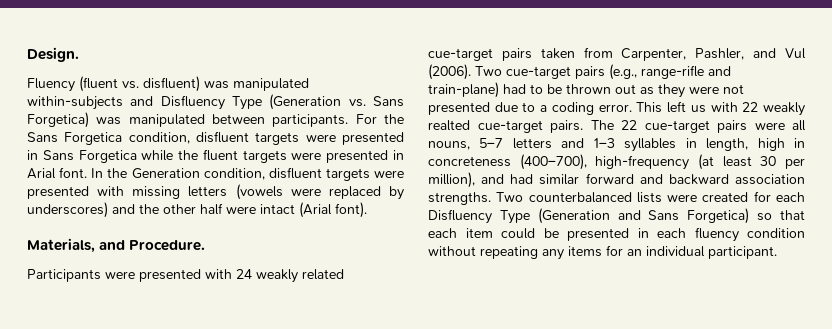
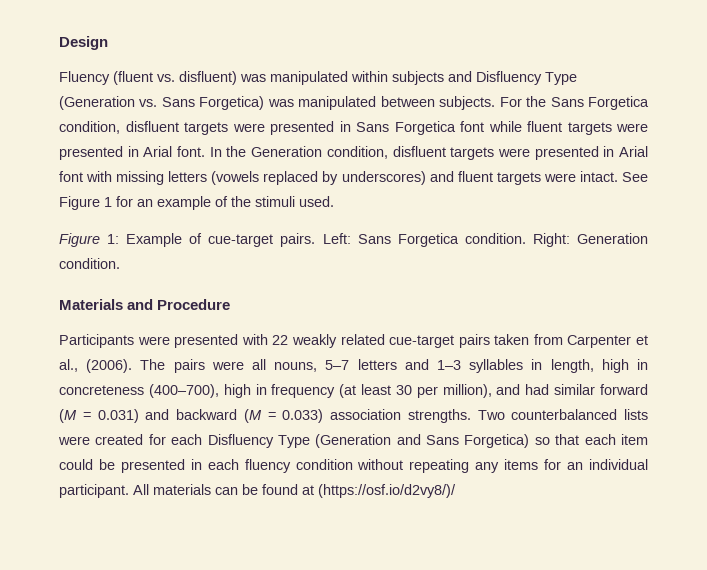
- Design.
+ Design
- Fluency (fluent vs. disfluent) was manipulated within-subjects and Disfluency Type (Generation vs. Sans Forgetica) was manipulated between participants.
+ Fluency (fluent vs. disfluent) was manipulated within subjects and Disfluency Type (Generation vs. Sans Forgetica) was manipulated between subjects.
- For the Sans Forgetica condition, disfluent targets were presented in Sans Forgetica while the fluent targets were presented in Arial font.
+ For the Sans Forgetica condition, disfluent targets were presented in Sans Forgetica font while fluent targets were presented in Arial font.
- In the Generation condition, disfluent targets were presented with missing letters (vowels were replaced by underscores) and the other half were intact (Arial font).
- Materials, and Procedure.
+ In the Generation condition, disfluent targets were presented in Arial font with missing letters (vowels replaced by underscores) and fluent targets were intact. See Figure 1 for an example of the stimuli used.
+ Figure 1: Example of cue-target pairs. Left: Sans Forgetica condition. Right: Generation condition.
+ Materials and Procedure
- Participants were presented with 24 weakly related cue-target pairs taken from Carpenter, Pashler, and Vul (2006). Two cue-target pairs (e.g., range-rifle and train-plane) had to be thrown out as they were not presented due to a coding error. This left us with 22 weakly realted cue-target pairs. The 22 cue-target pairs were all nouns, 5–7 letters and 1–3 syllables in length, high in concreteness (400–700), high-frequency (at least 30 per million), and had similar forward and backward association strengths.
+ Participants were presented with 22 weakly related cue-target pairs taken from Carpenter et al., (2006). The pairs were all nouns, 5–7 letters and 1–3 syllables in length, high in concreteness (400–700), high in frequency (at least 30 per million), and had similar forward (M = 0.031) and backward (M = 0.033) association strengths.
+ All materials can be found at (https://osf.io/d2vy8/)/

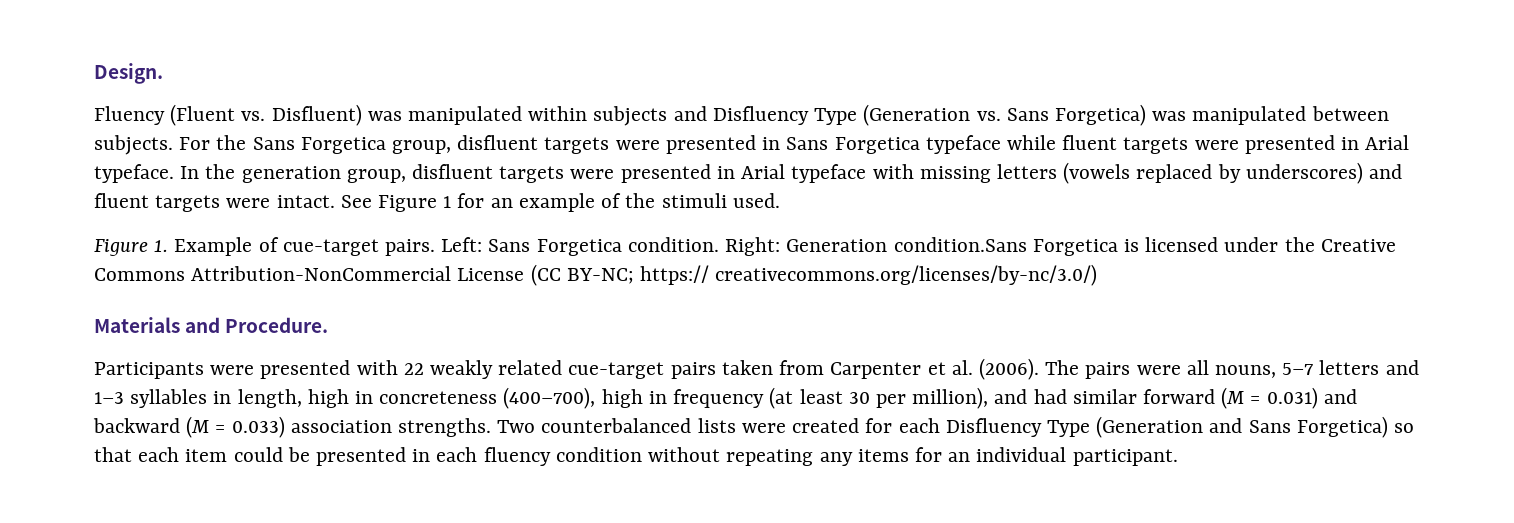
- Design
+ Design.
- Fluency (fluent vs. disfluent) was manipulated within subjects and Disfluency Type (Generation vs. Sans Forgetica) was manipulated between subjects.
+ Fluency (Fluent vs. Disfluent) was manipulated within subjects and Disfluency Type (Generation vs. Sans Forgetica) was manipulated between subjects.
- For the Sans Forgetica condition, disfluent targets were presented in Sans Forgetica font while fluent targets were presented in Arial font.
+ For the Sans Forgetica group, disfluent targets were presented in Sans Forgetica typeface while fluent targets were presented in Arial typeface.
- In the Generation condition, disfluent targets were presented in Arial font with missing letters (vowels replaced by underscores) and fluent targets were intact.
+ In the generation group, disfluent targets were presented in Arial typeface with missing letters (vowels replaced by underscores) and fluent targets were intact.
- Figure 1: Example of cue-target pairs.
+ Figure 1. Example of cue-target pairs.
- Right: Generation condition.
+ Right: Generation condition.Sans Forgetica is licensed under the Creative Commons Attribution-NonCommercial License (CC BY-NC; https:// creativecommons.org/licenses/by-nc/3.0/)
- Materials and Procedure
+ Materials and Procedure.
- Participants were presented with 22 weakly related cue-target pairs taken from Carpenter et al., (2006).
+ Participants were presented with 22 weakly related cue-target pairs taken from Carpenter et al. (2006).
- All materials can be found at (https://osf.io/d2vy8/)/

